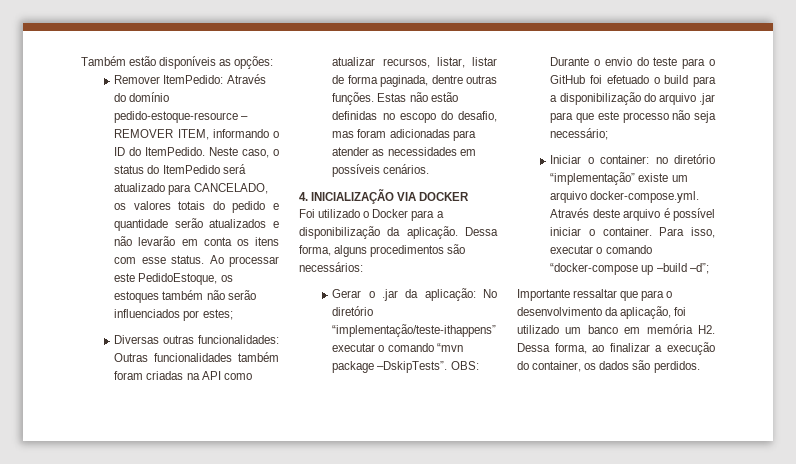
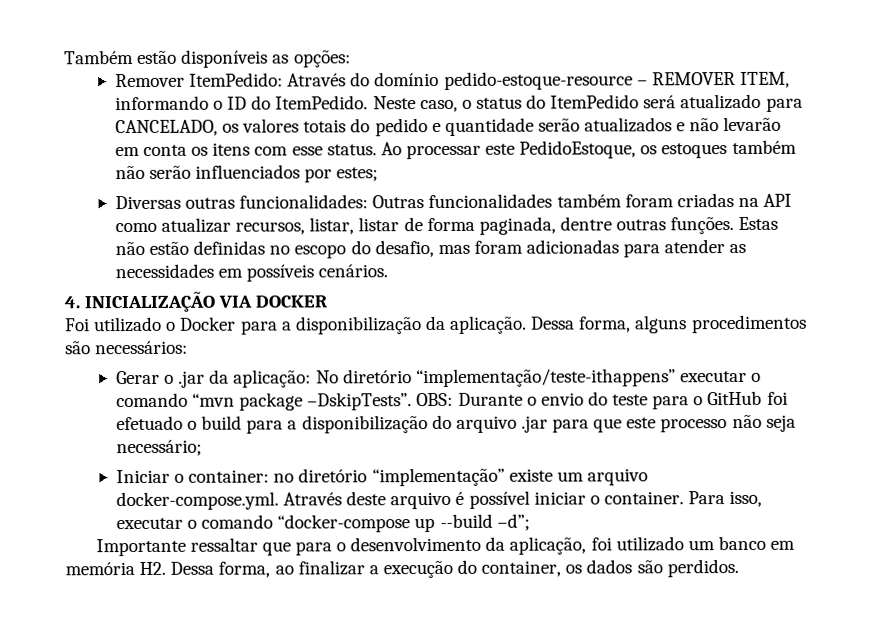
- Para isso, executar o comando “docker-compose up –build –d”;
+ Para isso, executar o comando “docker-compose up --build –d”;

